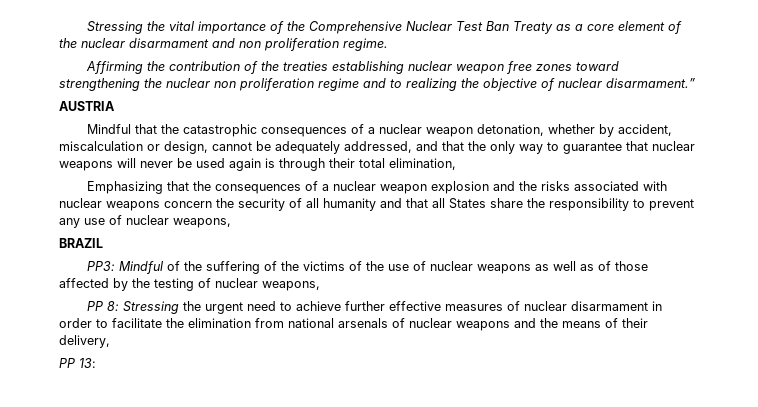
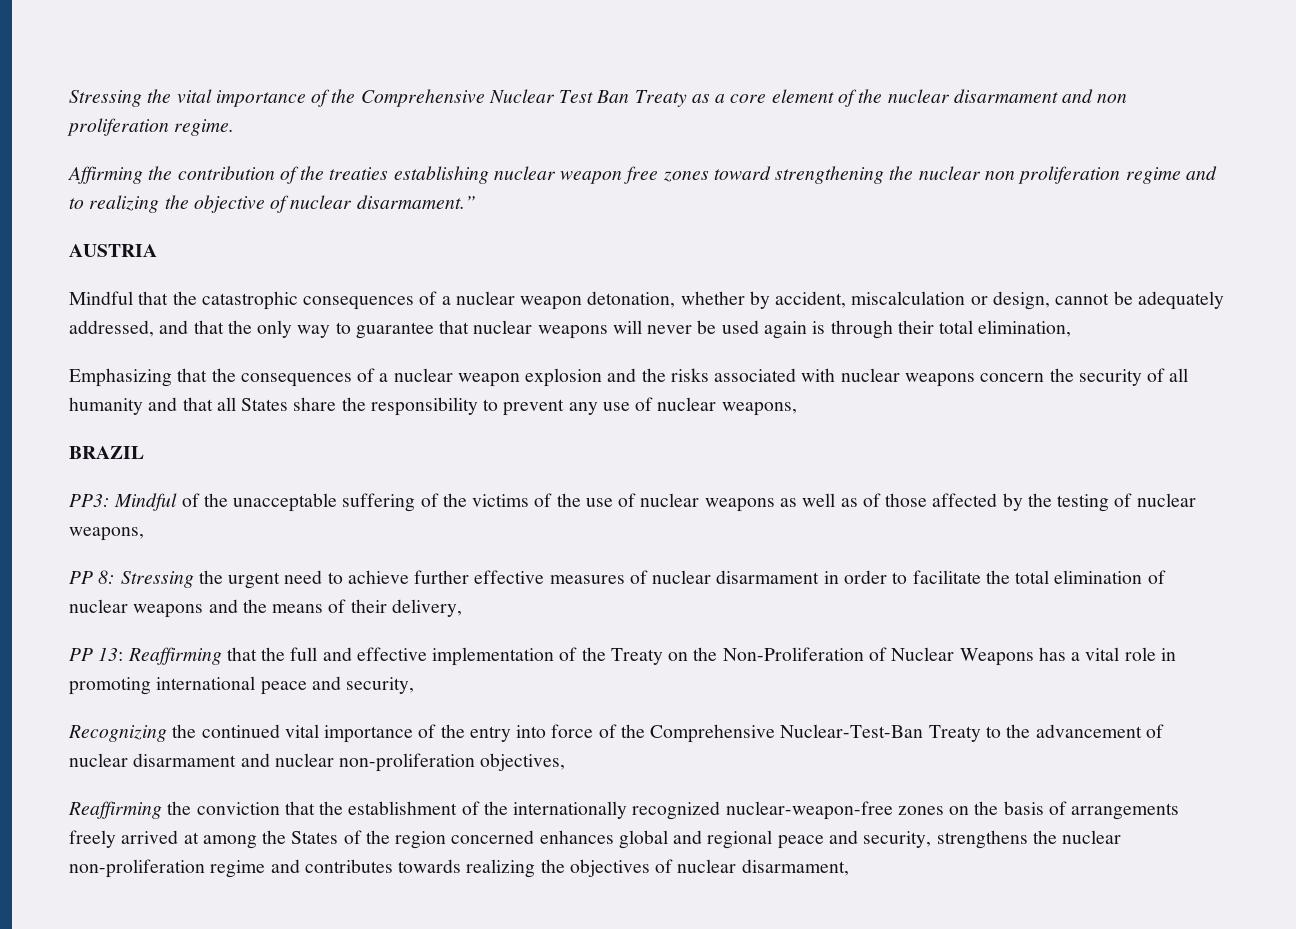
- PP3: Mindful of the suffering of the victims of the use of nuclear weapons as well as of those affected by the testing of nuclear weapons,
+ PP3: Mindful of the unacceptable suffering of the victims of the use of nuclear weapons as well as of those affected by the testing of nuclear weapons,
- PP 8: Stressing the urgent need to achieve further effective measures of nuclear disarmament in order to facilitate the elimination from national arsenals of nuclear weapons and the means of their delivery,
+ PP 8: Stressing the urgent need to achieve further effective measures of nuclear disarmament in order to facilitate the total elimination of nuclear weapons and the means of their delivery,
- PP 13:
+ PP 13: Reaffirming that the full and effective implementation of the Treaty on the Non-Proliferation of Nuclear Weapons has a vital role in promoting international peace and security,
+ Recognizing the continued vital importance of the entry into force of the Comprehensive Nuclear-Test-Ban Treaty to the advancement of nuclear disarmament and nuclear non-proliferation objectives,
+ Reaffirming the conviction that the establishment of the internationally recognized nuclear-weapon-free zones on the basis of arrangements freely arrived at among the States of the region concerned enhances global and regional peace and security, strengthens the nuclear non-proliferation regime and contributes towards realizing the objectives of nuclear disarmament,

